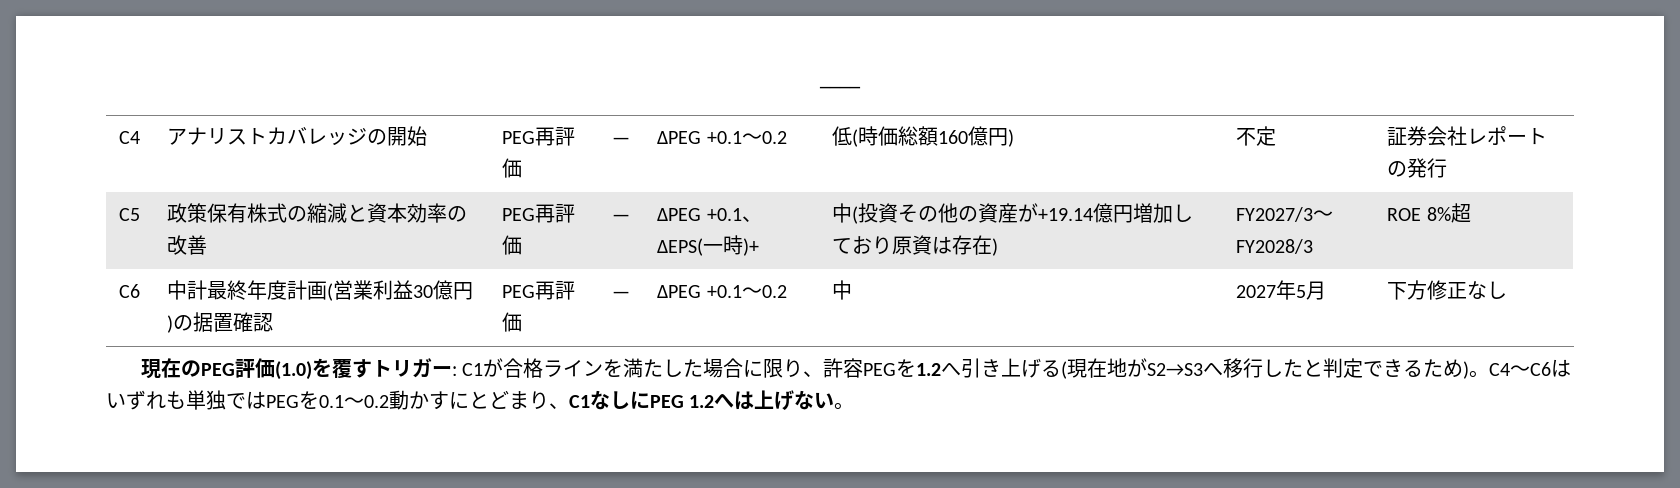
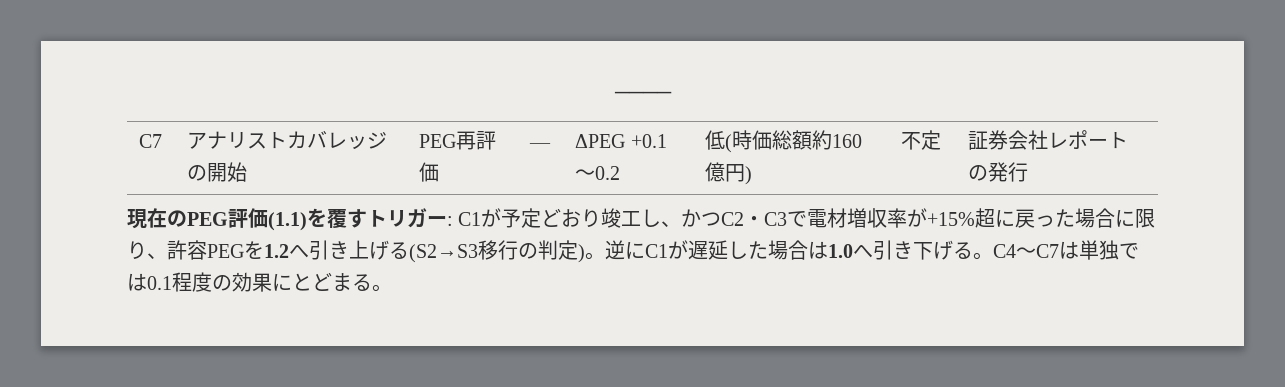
- C4 | アナリストカバレッジの開始 | PEG再評価 | — | ΔPEG +0.1〜0.2 | 低(時価総額160億円) | 不定 | 証券会社レポートの発行
+ C7 | アナリストカバレッジの開始 | PEG再評価 | — | ΔPEG +0.1〜0.2 | 低(時価総額約160億円) | 不定 | 証券会社レポートの発行
- C5 | 政策保有株式の縮減と資本効率の改善 | PEG再評価 | — | ΔPEG +0.1、ΔEPS(一時)+ | 中(投資その他の資産が+19.14億円増加しており原資は存在) | FY2027/3〜FY2028/3 | ROE 8%超
- C6 | 中計最終年度計画(営業利益30億円)の据置確認 | PEG再評価 | — | ΔPEG +0.1〜0.2 | 中 | 2027年5月 | 下方修正なし
- 現在のPEG評価(1.0)を覆すトリガー: C1が合格ラインを満たした場合に限り、許容PEGを1.2へ引き上げる(現在地がS2→S3へ移行したと判定できるため)。C4〜C6はいずれも単独ではPEGを0.1〜0.2動かすにとどまり、C1なしにPEG 1.2へは上げない。
+ 現在のPEG評価(1.1)を覆すトリガー: C1が予定どおり竣工し、かつC2・C3で電材増収率が+15%超に戻った場合に限り、許容PEGを1.2へ引き上げる(S2→S3移行の判定)。逆にC1が遅延した場合は1.0へ引き下げる。C4〜C7は単独では0.1程度の効果にとどまる。

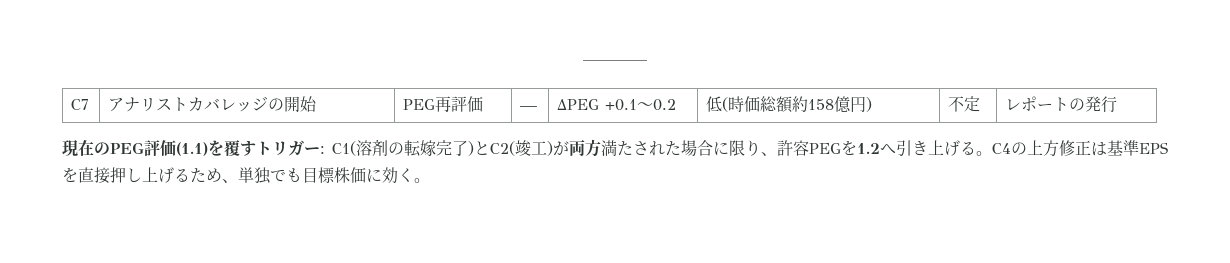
- C7 | アナリストカバレッジの開始 | PEG再評価 | — | ΔPEG +0.1〜0.2 | 低(時価総額約160億円) | 不定 | 証券会社レポートの発行
+ C7 | アナリストカバレッジの開始 | PEG再評価 | — | ΔPEG +0.1〜0.2 | 低(時価総額約158億円) | 不定 | レポートの発行
- 現在のPEG評価(1.1)を覆すトリガー: C1が予定どおり竣工し、かつC2・C3で電材増収率が+15%超に戻った場合に限り、許容PEGを1.2へ引き上げる(S2→S3移行の判定)。逆にC1が遅延した場合は1.0へ引き下げる。C4〜C7は単独では0.1程度の効果にとどまる。
+ 現在のPEG評価(1.1)を覆すトリガー: C1(溶剤の転嫁完了)とC2(竣工)が両方満たされた場合に限り、許容PEGを1.2へ引き上げる。C4の上方修正は基準EPSを直接押し上げるため、単独でも目標株価に効く。

